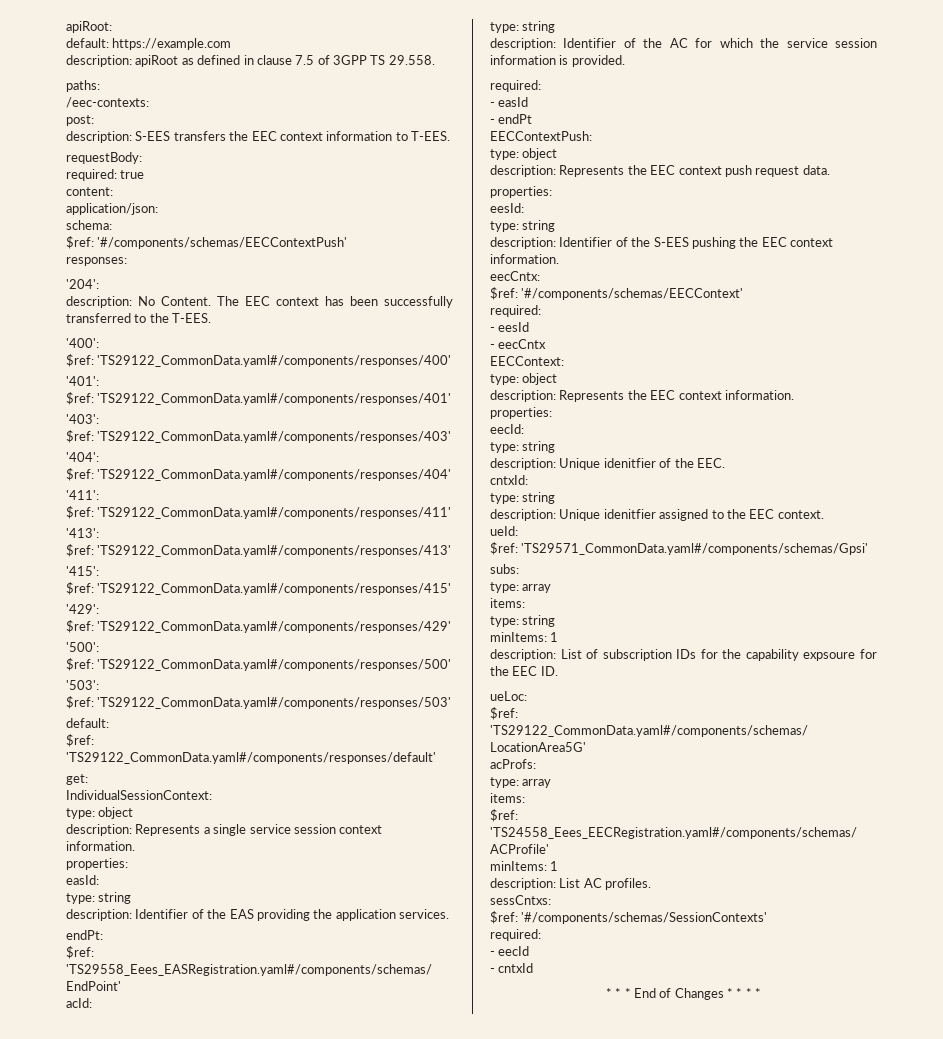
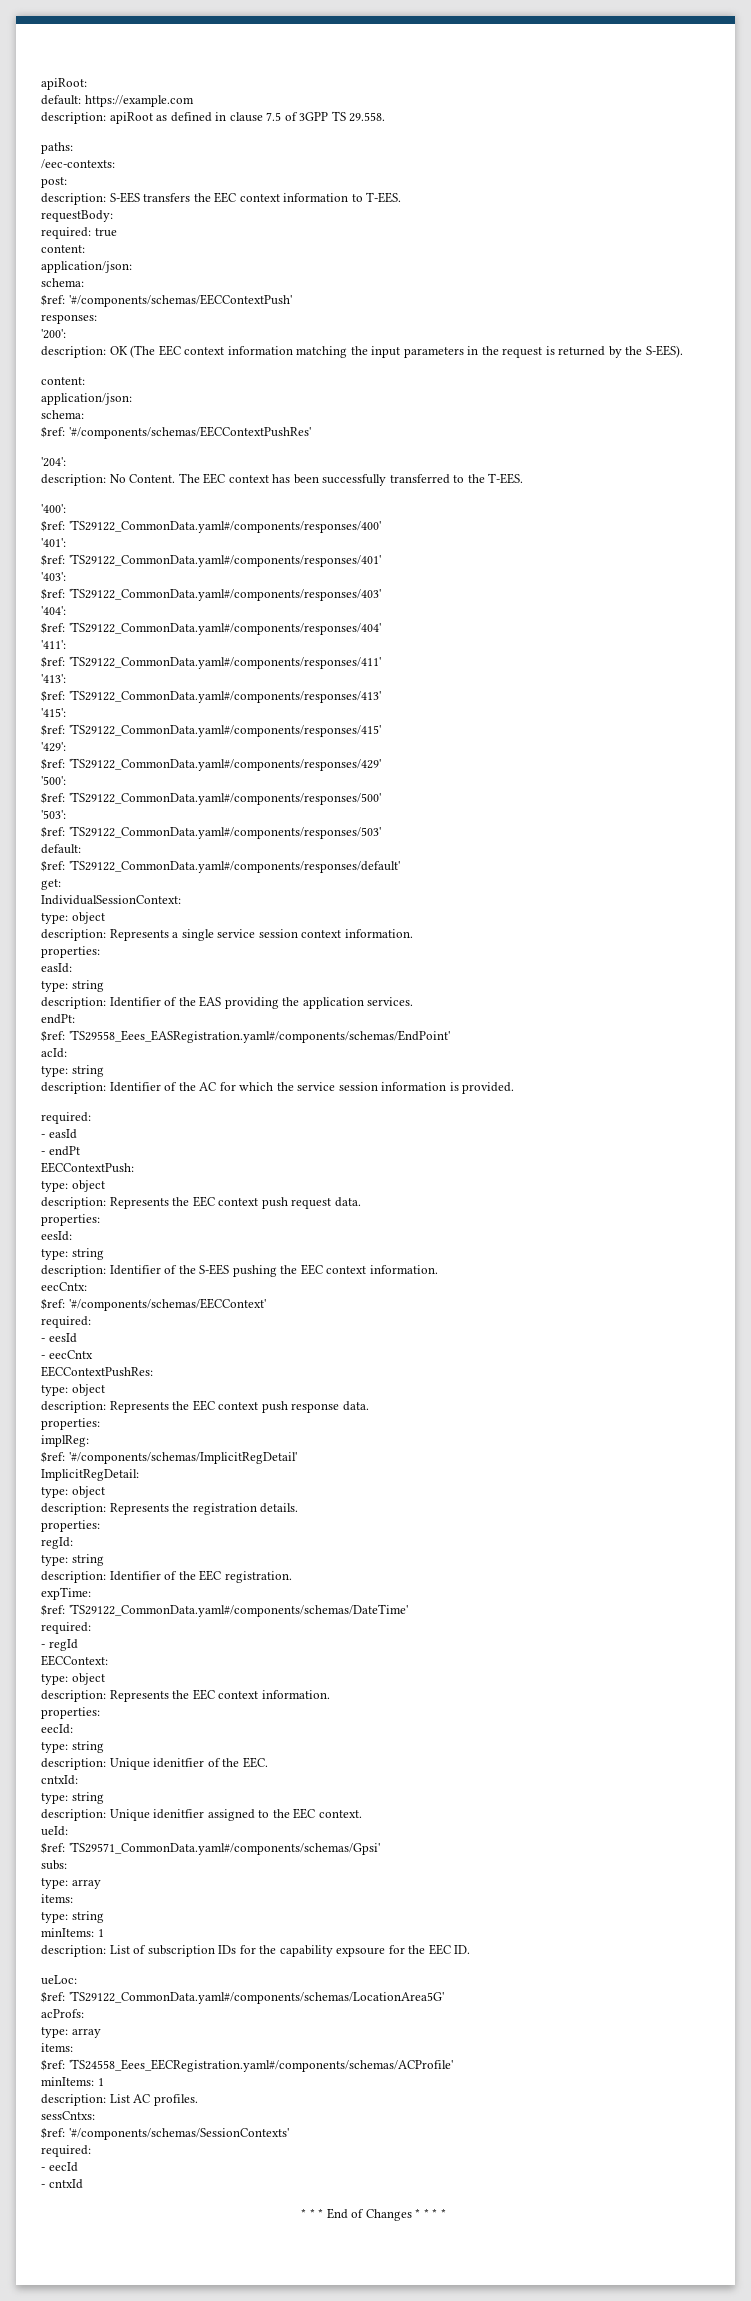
+ '200':
+ description: OK (The EEC context information matching the input parameters in the request is returned by the S-EES).
+ content:
+ application/json:
+ schema:
+ $ref: '#/components/schemas/EECContextPushRes'
+ EECContextPushRes:
+ type: object
+ description: Represents the EEC context push response data.
+ properties:
+ implReg:
+ $ref: '#/components/schemas/ImplicitRegDetail'
+ ImplicitRegDetail:
+ type: object
+ description: Represents the registration details.
+ properties:
+ regId:
+ type: string
+ description: Identifier of the EEC registration.
+ expTime:
+ $ref: 'TS29122_CommonData.yaml#/components/schemas/DateTime'
+ required:
+ - regId

